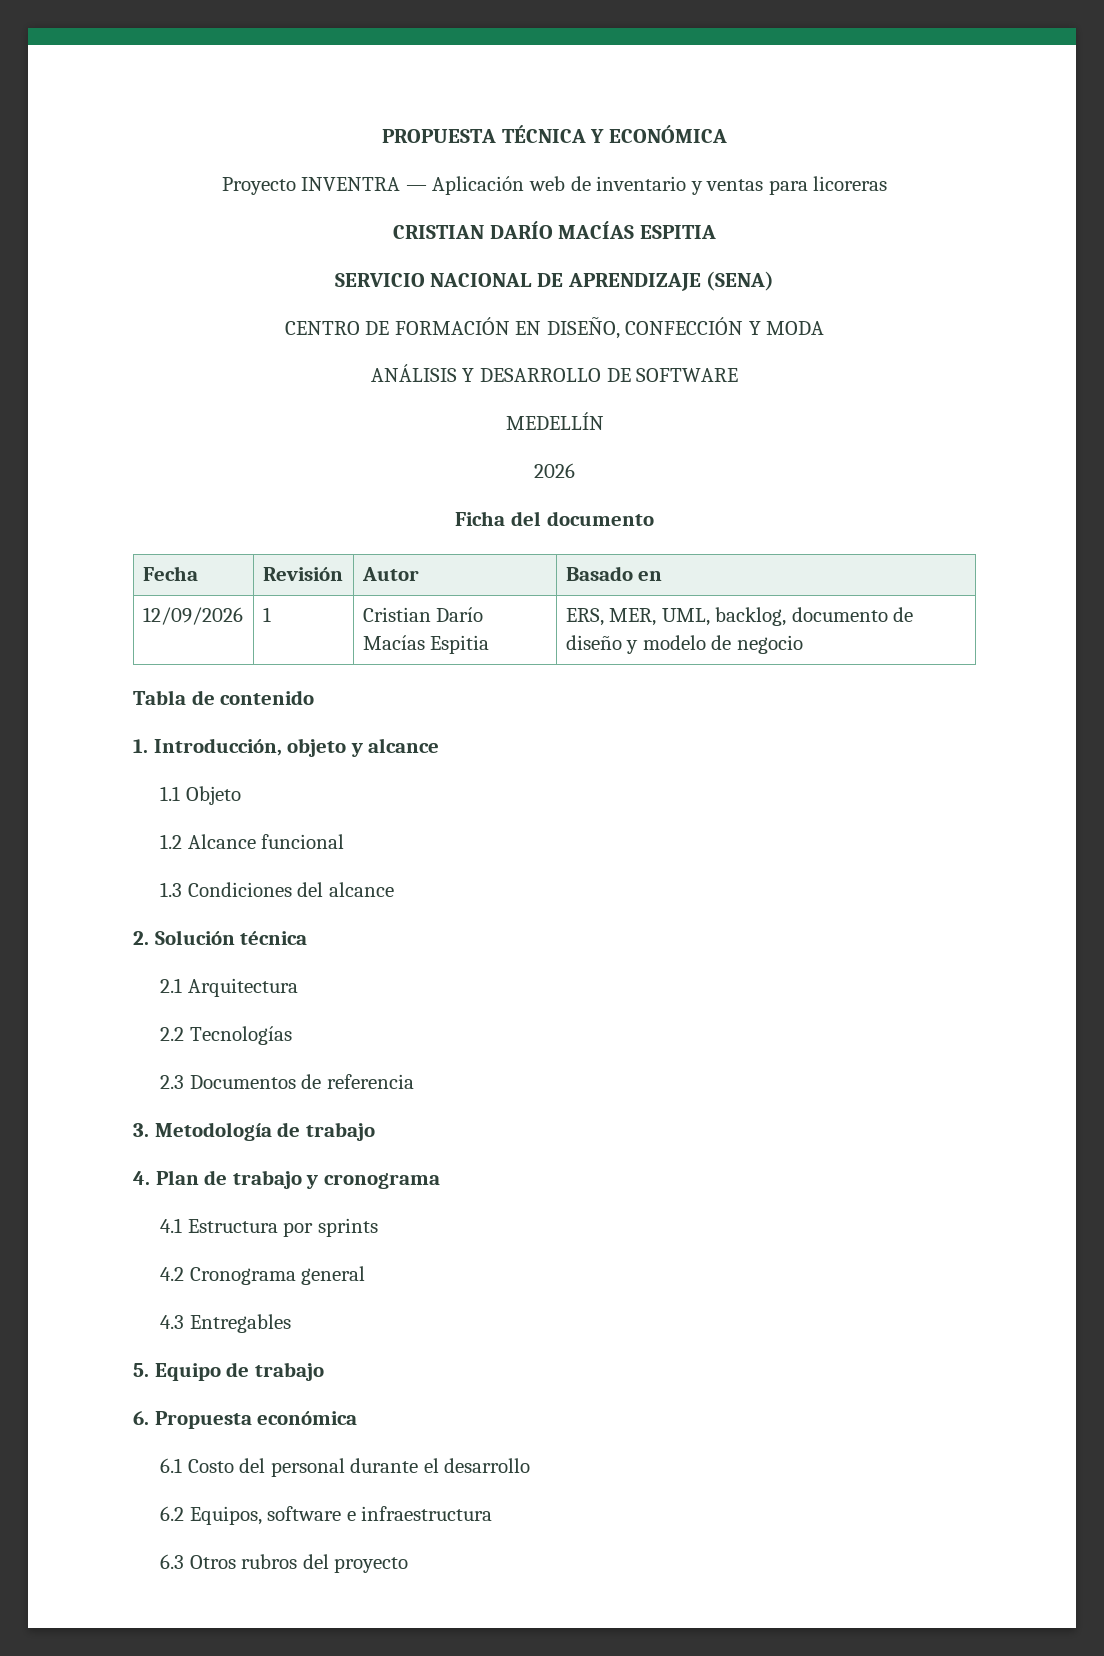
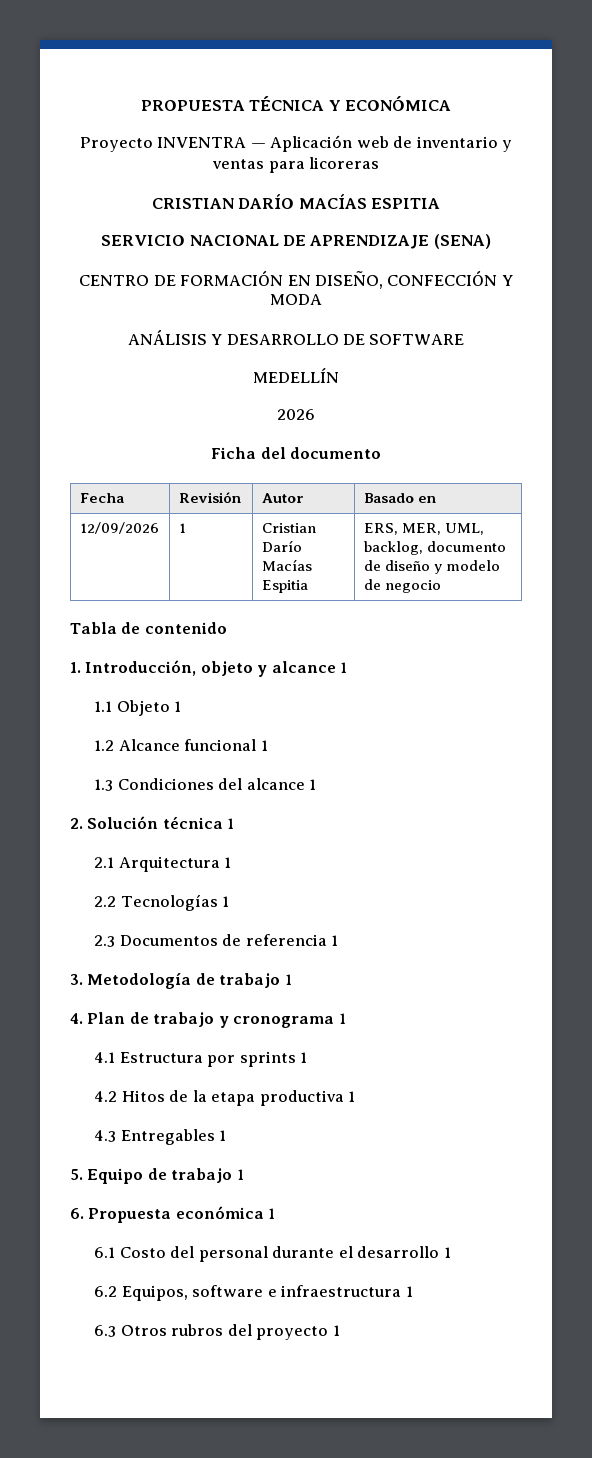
- 1. Introducción, objeto y alcance
+ 1. Introducción, objeto y alcance 1
- 1.1 Objeto
+ 1.1 Objeto 1
- 1.2 Alcance funcional
+ 1.2 Alcance funcional 1
- 1.3 Condiciones del alcance
+ 1.3 Condiciones del alcance 1
- 2. Solución técnica
+ 2. Solución técnica 1
- 2.1 Arquitectura
+ 2.1 Arquitectura 1
- 2.2 Tecnologías
+ 2.2 Tecnologías 1
- 2.3 Documentos de referencia
+ 2.3 Documentos de referencia 1
- 3. Metodología de trabajo
+ 3. Metodología de trabajo 1
- 4. Plan de trabajo y cronograma
+ 4. Plan de trabajo y cronograma 1
- 4.1 Estructura por sprints
+ 4.1 Estructura por sprints 1
- 4.2 Cronograma general
+ 4.2 Hitos de la etapa productiva 1
- 4.3 Entregables
+ 4.3 Entregables 1
- 5. Equipo de trabajo
+ 5. Equipo de trabajo 1
- 6. Propuesta económica
+ 6. Propuesta económica 1
- 6.1 Costo del personal durante el desarrollo
+ 6.1 Costo del personal durante el desarrollo 1
- 6.2 Equipos, software e infraestructura
+ 6.2 Equipos, software e infraestructura 1
- 6.3 Otros rubros del proyecto
+ 6.3 Otros rubros del proyecto 1

